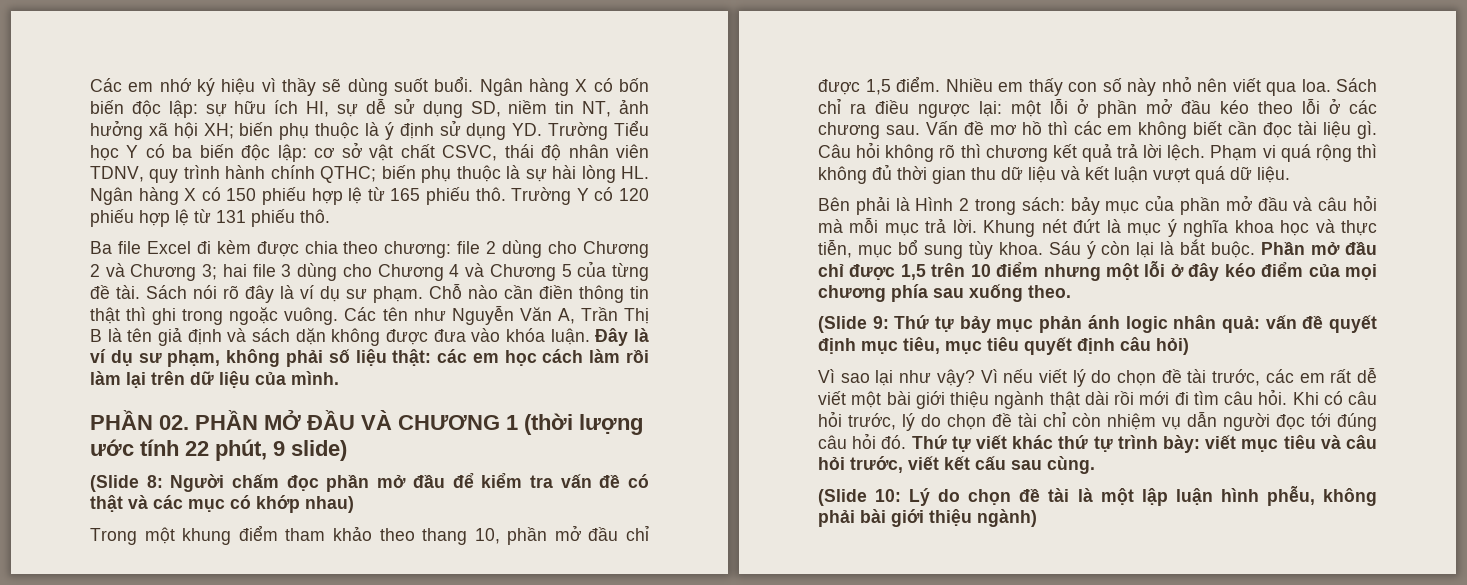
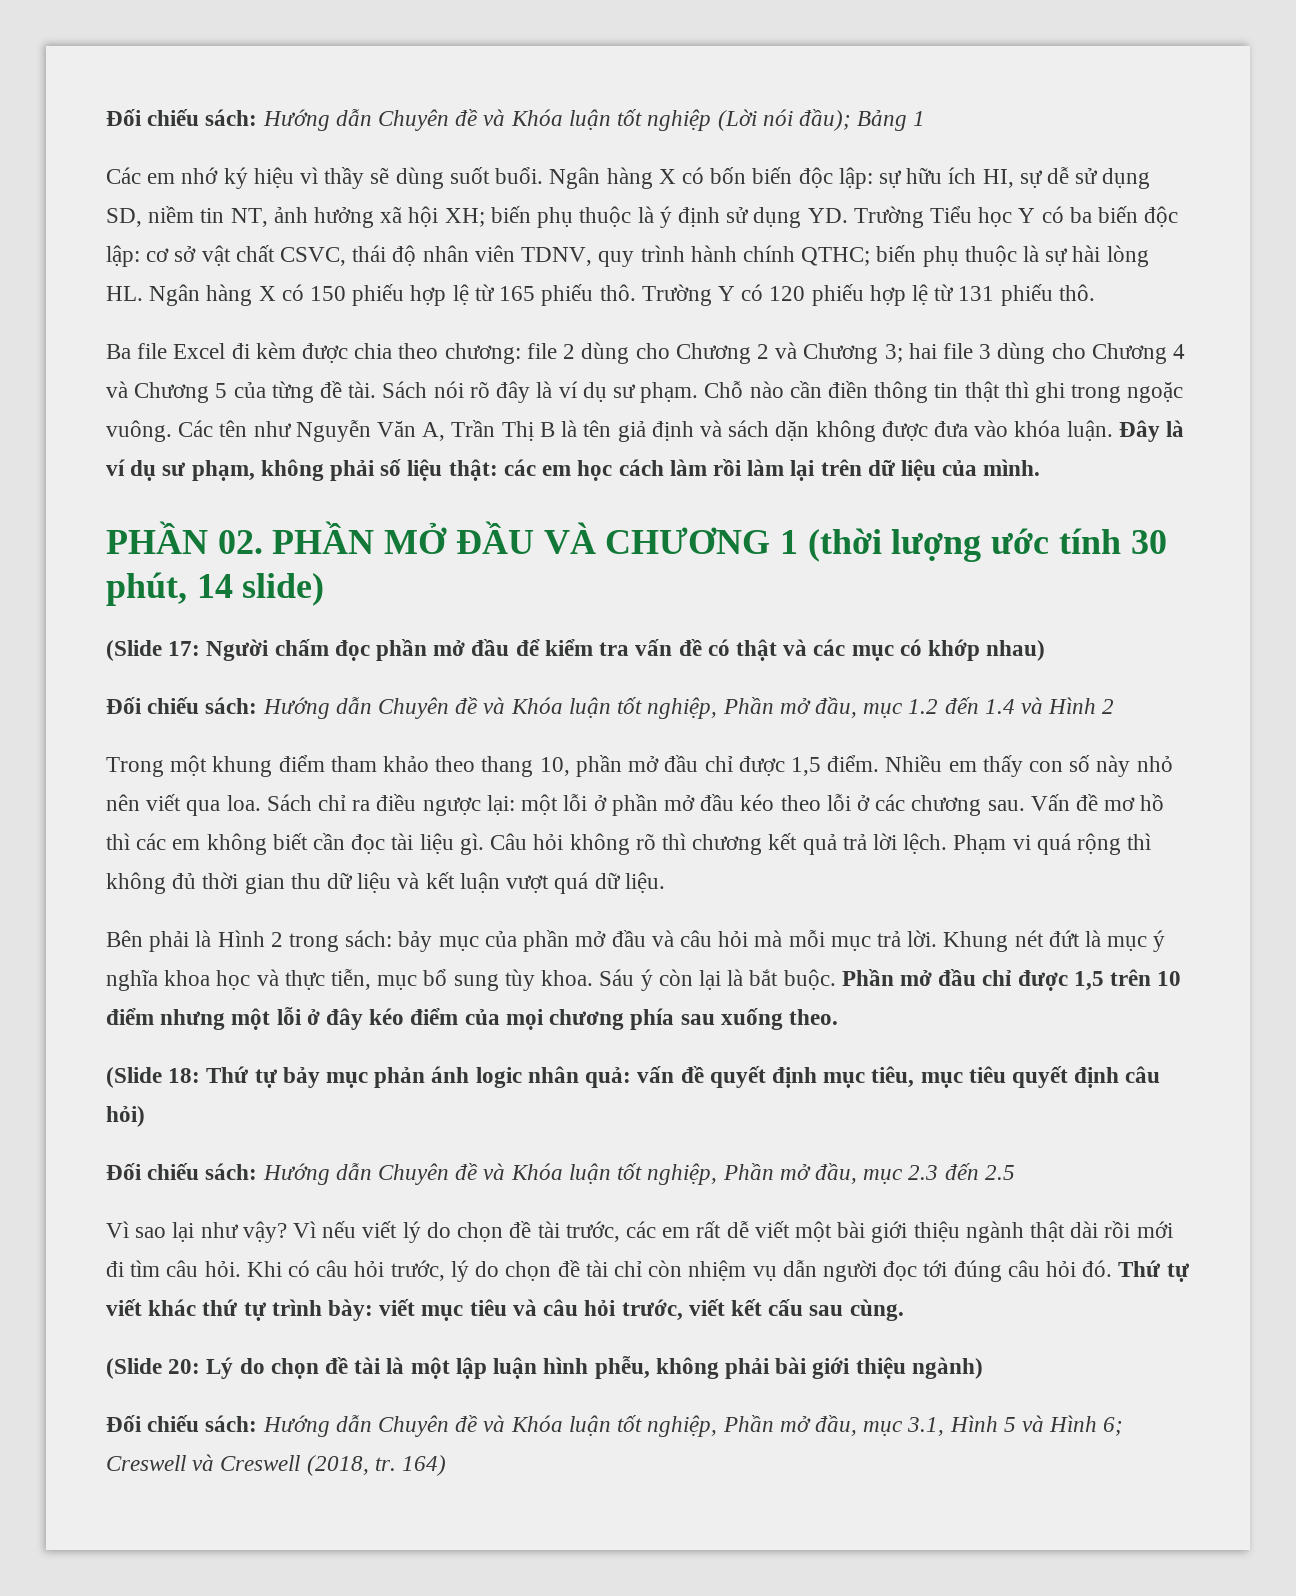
+ Đối chiếu sách: Hướng dẫn Chuyên đề và Khóa luận tốt nghiệp (Lời nói đầu); Bảng 1
- PHẦN 02. PHẦN MỞ ĐẦU VÀ CHƯƠNG 1 (thời lượng ước tính 22 phút, 9 slide)
+ PHẦN 02. PHẦN MỞ ĐẦU VÀ CHƯƠNG 1 (thời lượng ước tính 30 phút, 14 slide)
- (Slide 8: Người chấm đọc phần mở đầu để kiểm tra vấn đề có thật và các mục có khớp nhau)
+ (Slide 17: Người chấm đọc phần mở đầu để kiểm tra vấn đề có thật và các mục có khớp nhau)
+ Đối chiếu sách: Hướng dẫn Chuyên đề và Khóa luận tốt nghiệp, Phần mở đầu, mục 1.2 đến 1.4 và Hình 2
- (Slide 9: Thứ tự bảy mục phản ánh logic nhân quả: vấn đề quyết định mục tiêu, mục tiêu quyết định câu hỏi)
+ (Slide 18: Thứ tự bảy mục phản ánh logic nhân quả: vấn đề quyết định mục tiêu, mục tiêu quyết định câu hỏi)
+ Đối chiếu sách: Hướng dẫn Chuyên đề và Khóa luận tốt nghiệp, Phần mở đầu, mục 2.3 đến 2.5
- (Slide 10: Lý do chọn đề tài là một lập luận hình phễu, không phải bài giới thiệu ngành)
+ (Slide 20: Lý do chọn đề tài là một lập luận hình phễu, không phải bài giới thiệu ngành)
+ Đối chiếu sách: Hướng dẫn Chuyên đề và Khóa luận tốt nghiệp, Phần mở đầu, mục 3.1, Hình 5 và Hình 6; Creswell và Creswell (2018, tr. 164)

